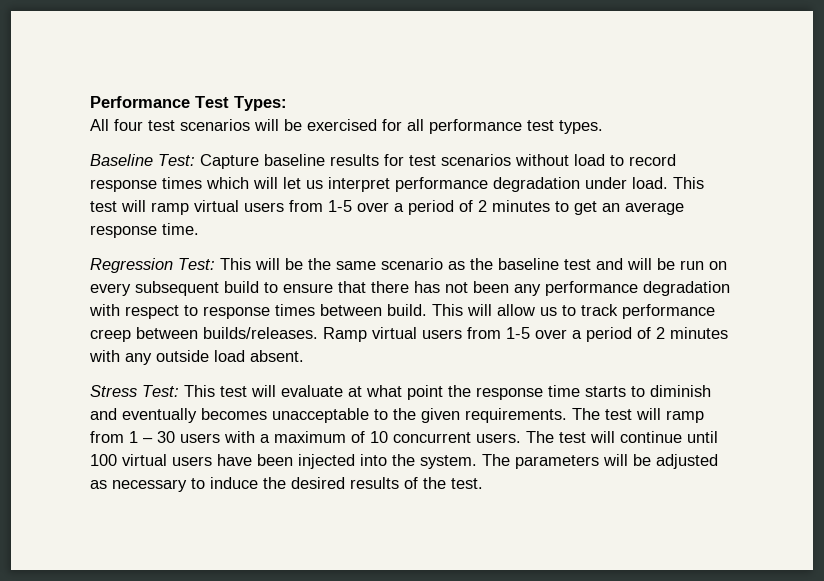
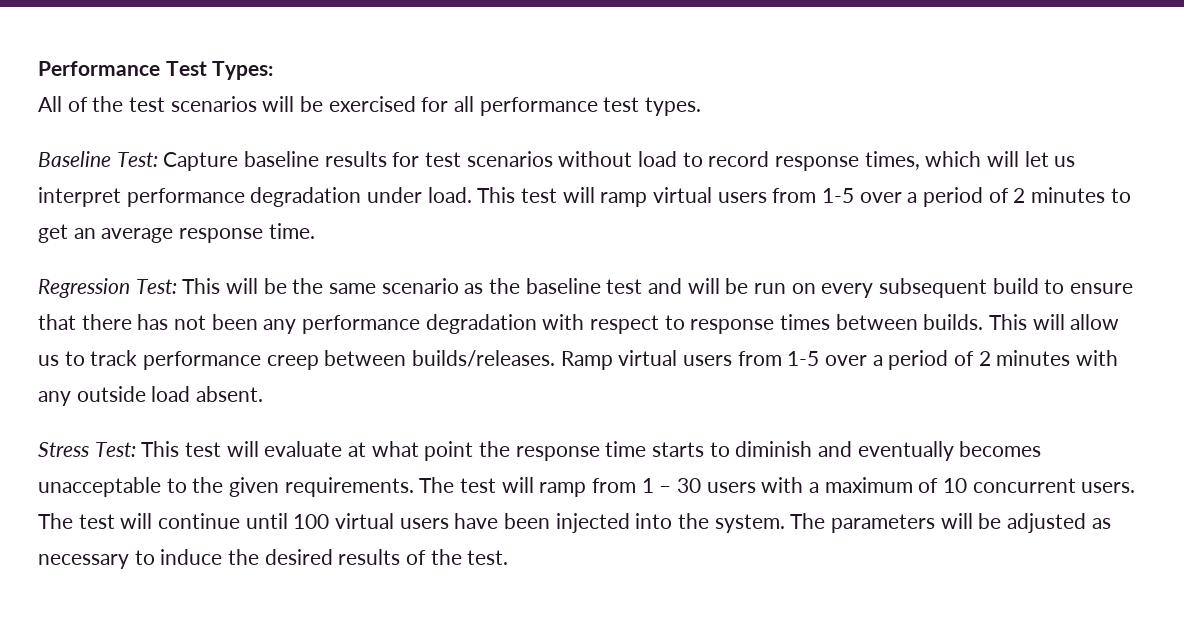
- All four test scenarios will be exercised for all performance test types.
+ All of the test scenarios will be exercised for all performance test types.
- Baseline Test: Capture baseline results for test scenarios without load to record response times which will let us interpret performance degradation under load.
+ Baseline Test: Capture baseline results for test scenarios without load to record response times, which will let us interpret performance degradation under load.
- Regression Test: This will be the same scenario as the baseline test and will be run on every subsequent build to ensure that there has not been any performance degradation with respect to response times between build.
+ Regression Test: This will be the same scenario as the baseline test and will be run on every subsequent build to ensure that there has not been any performance degradation with respect to response times between builds.

